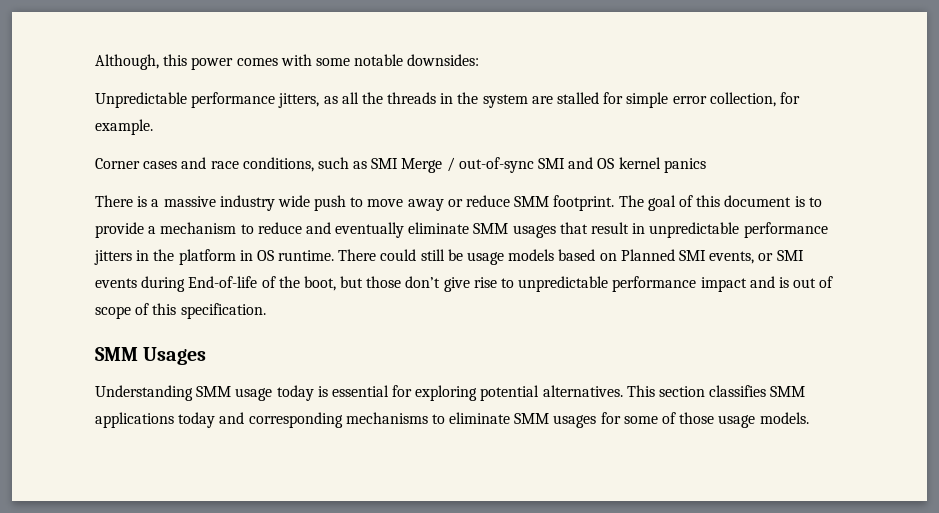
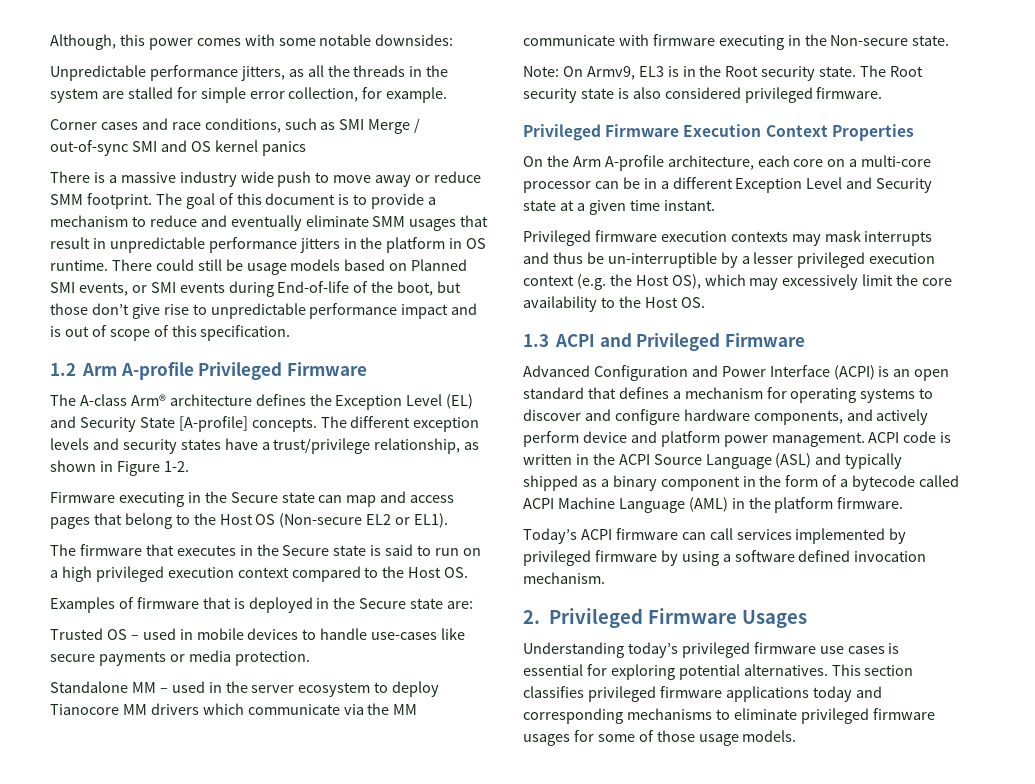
- SMM Usages
- Understanding SMM usage today is essential for exploring potential alternatives.
+ 1.2 Arm A-profile Privileged Firmware
+ The A-class Arm® architecture defines the Exception Level (EL) and Security State [A-profile] concepts. The different exception levels and security states have a trust/privilege relationship, as shown in Figure 1-2.
+ Firmware executing in the Secure state can map and access pages that belong to the Host OS (Non-secure EL2 or EL1).
+ The firmware that executes in the Secure state is said to run on a high privileged execution context compared to the Host OS.
+ Examples of firmware that is deployed in the Secure state are:
+ Trusted OS – used in mobile devices to handle use-cases like secure payments or media protection.
+ Standalone MM – used in the server ecosystem to deploy Tianocore MM drivers which communicate via the MM communicate with firmware executing in the Non-secure state.
+ Note: On Armv9, EL3 is in the Root security state. The Root security state is also considered privileged firmware.
+ Privileged Firmware Execution Context Properties
+ On the Arm A-profile architecture, each core on a multi-core processor can be in a different Exception Level and Security state at a given time instant.
+ Privileged firmware execution contexts may mask interrupts and thus be un-interruptible by a lesser privileged execution context (e.g. the Host OS), which may excessively limit the core availability to the Host OS.
+ 1.3 ACPI and Privileged Firmware
+ Advanced Configuration and Power Interface (ACPI) is an open standard that defines a mechanism for operating systems to discover and configure hardware components, and actively perform device and platform power management. ACPI code is written in the ACPI Source Language (ASL) and typically shipped as a binary component in the form of a bytecode called ACPI Machine Language (AML) in the platform firmware.
+ Today’s ACPI firmware can call services implemented by privileged firmware by using a software defined invocation mechanism.
+ 2. Privileged Firmware Usages
+ Understanding today’s privileged firmware use cases is essential for exploring potential alternatives.
- This section classifies SMM applications today and corresponding mechanisms to eliminate SMM usages for some of those usage models.
+ This section classifies privileged firmware applications today and corresponding mechanisms to eliminate privileged firmware usages for some of those usage models.

